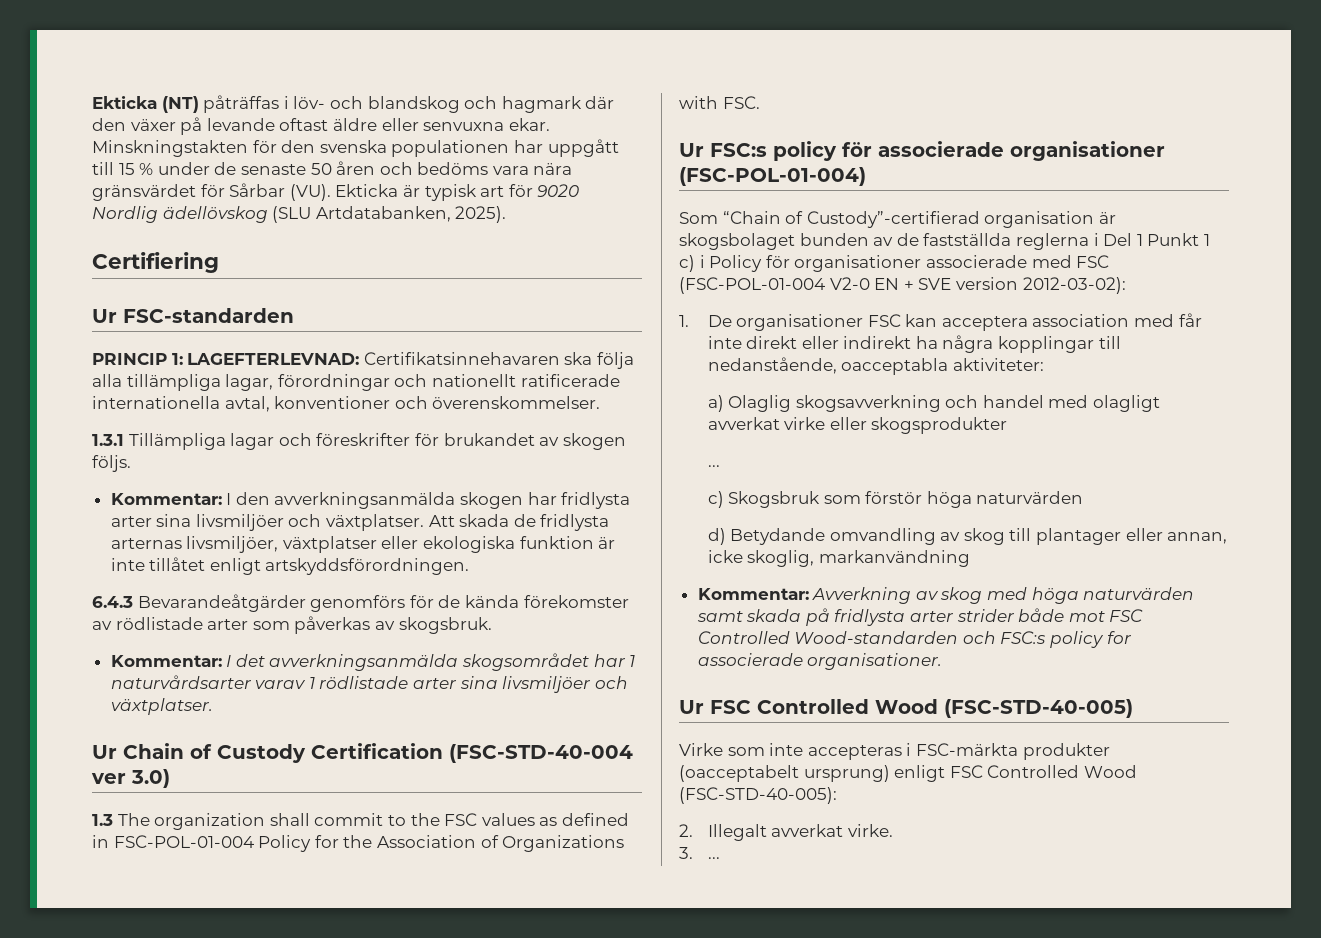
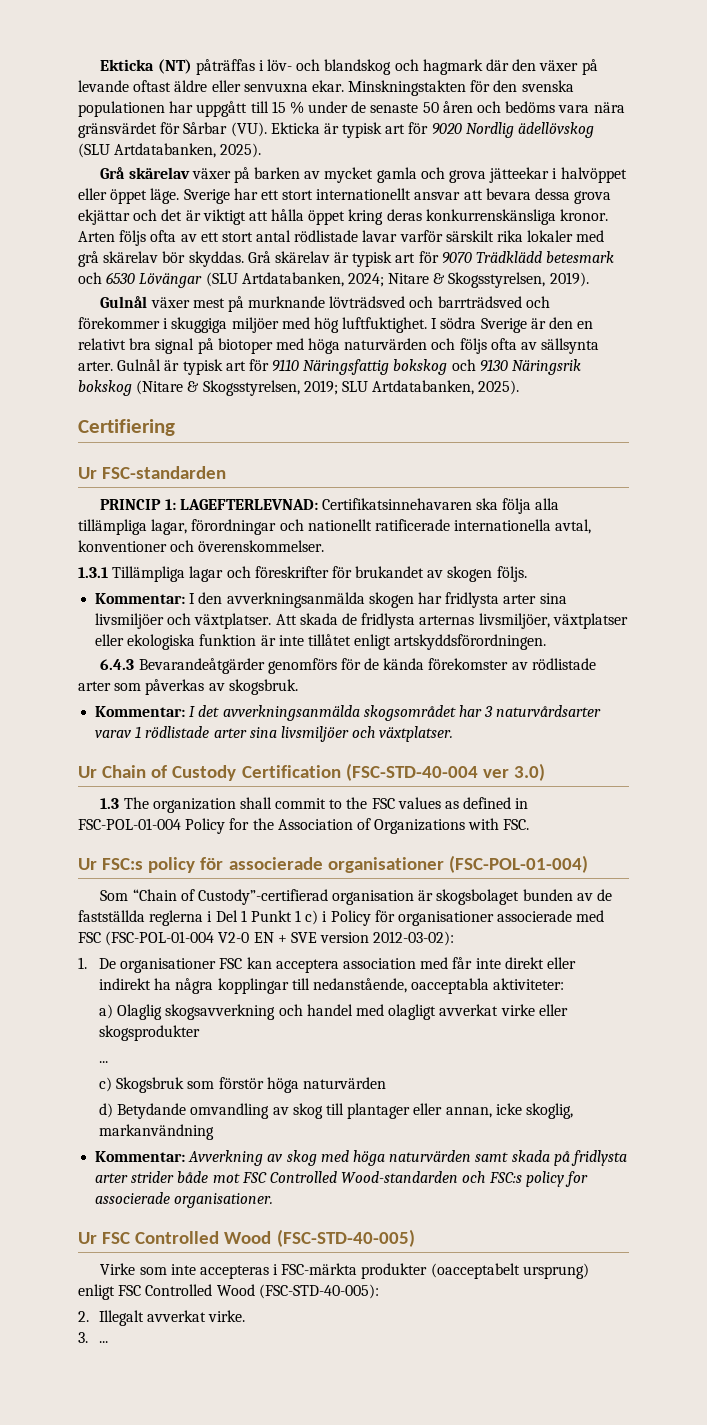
+ Grå skärelav växer på barken av mycket gamla och grova jätteekar i halvöppet eller öppet läge. Sverige har ett stort internationellt ansvar att bevara dessa grova ekjättar och det är viktigt att hålla öppet kring deras konkurrenskänsliga kronor. Arten följs ofta av ett stort antal rödlistade lavar varför särskilt rika lokaler med grå skärelav bör skyddas. Grå skärelav är typisk art för 9070 Trädklädd betesmark och 6530 Lövängar (SLU Artdatabanken, 2024; Nitare & Skogsstyrelsen, 2019).
+ Gulnål växer mest på murknande lövträdsved och barrträdsved och förekommer i skuggiga miljöer med hög luftfuktighet. I södra Sverige är den en relativt bra signal på biotoper med höga naturvärden och följs ofta av sällsynta arter. Gulnål är typisk art för 9110 Näringsfattig bokskog och 9130 Näringsrik bokskog (Nitare & Skogsstyrelsen, 2019; SLU Artdatabanken, 2025).
- Kommentar: I det avverkningsanmälda skogsområdet har 1 naturvårdsarter varav 1 rödlistade arter sina livsmiljöer och växtplatser.
+ Kommentar: I det avverkningsanmälda skogsområdet har 3 naturvårdsarter varav 1 rödlistade arter sina livsmiljöer och växtplatser.

